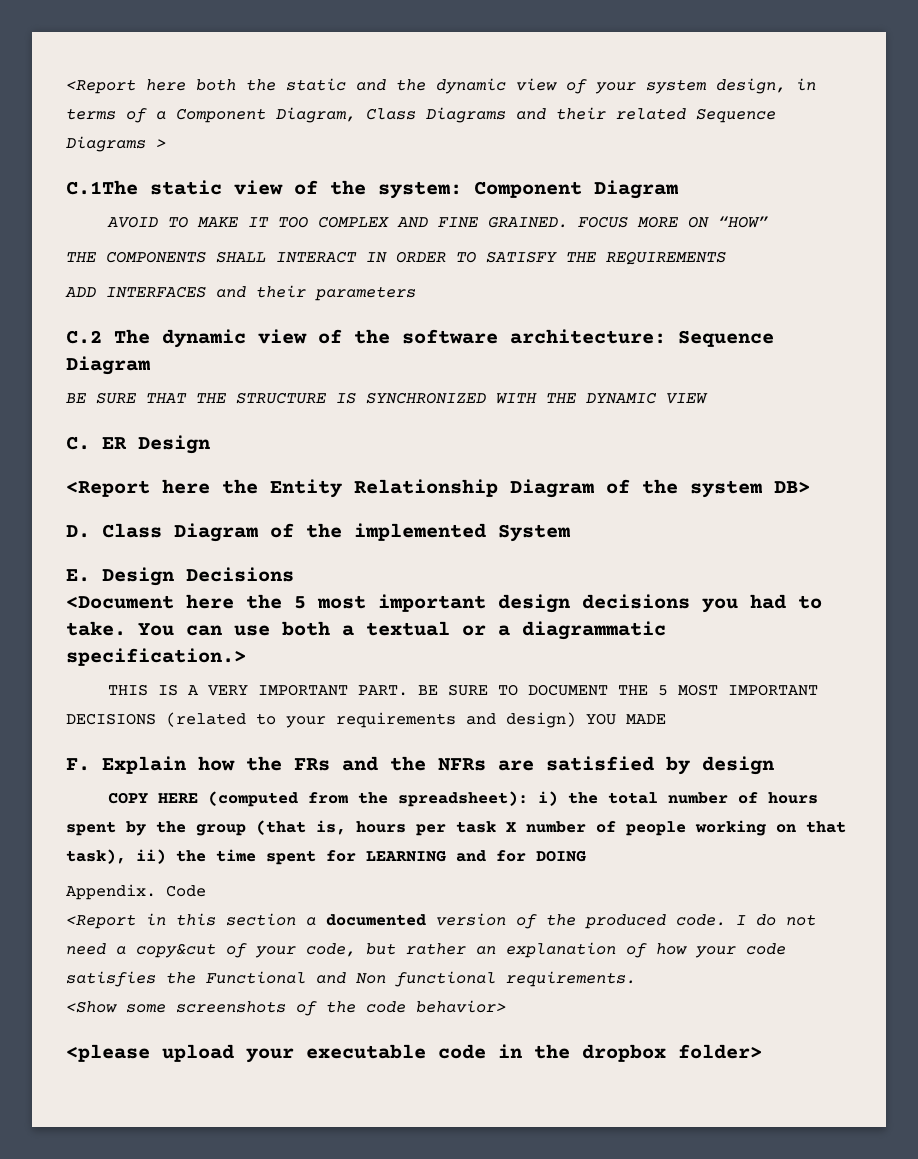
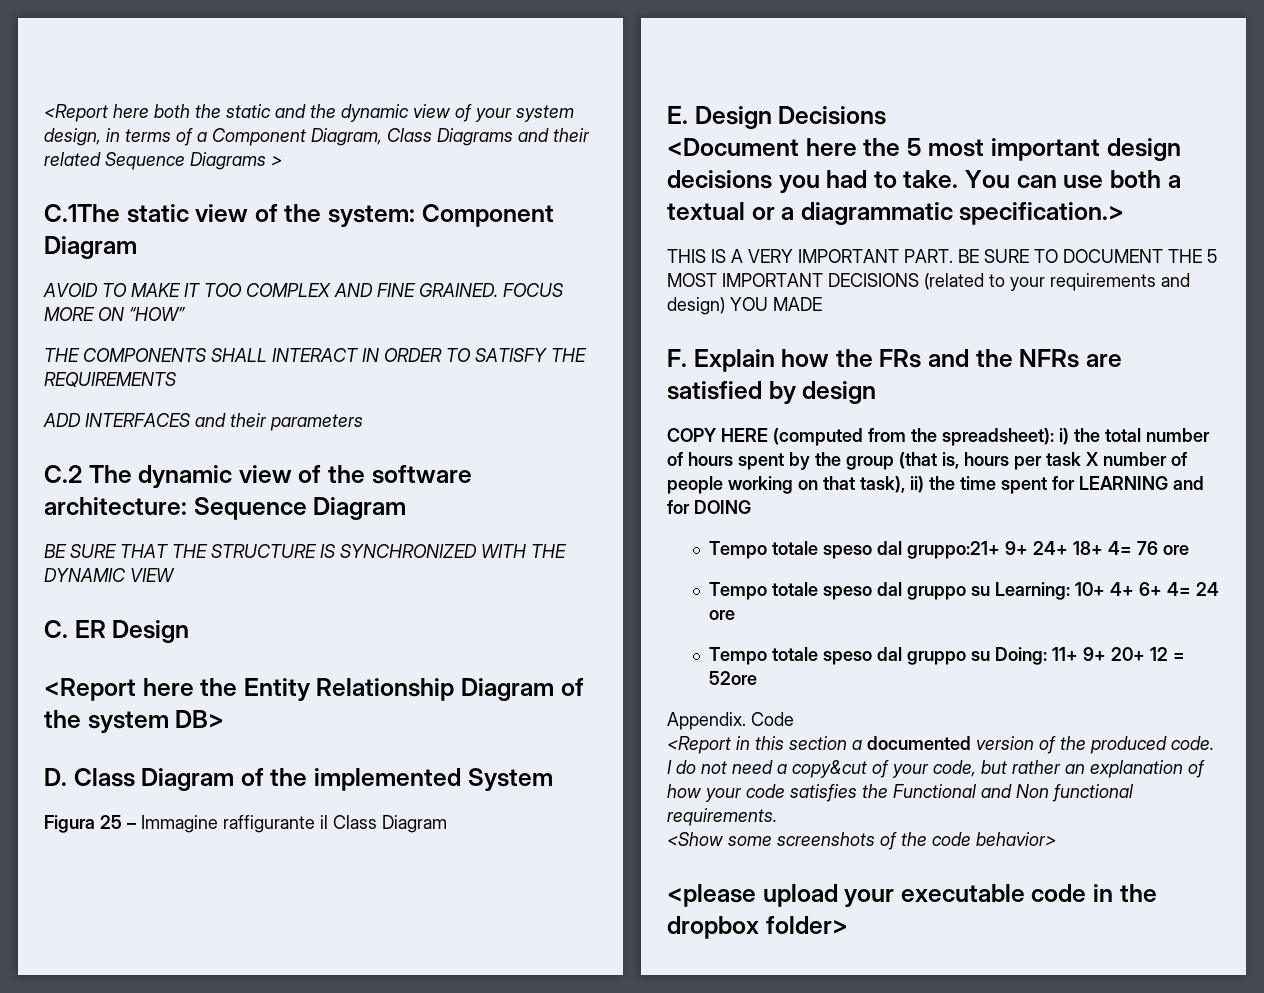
+ Figura 25 – Immagine raffigurante il Class Diagram
+ Tempo totale speso dal gruppo:21+ 9+ 24+ 18+ 4= 76 ore
+ Tempo totale speso dal gruppo su Learning: 10+ 4+ 6+ 4= 24 ore
+ Tempo totale speso dal gruppo su Doing: 11+ 9+ 20+ 12 = 52ore

